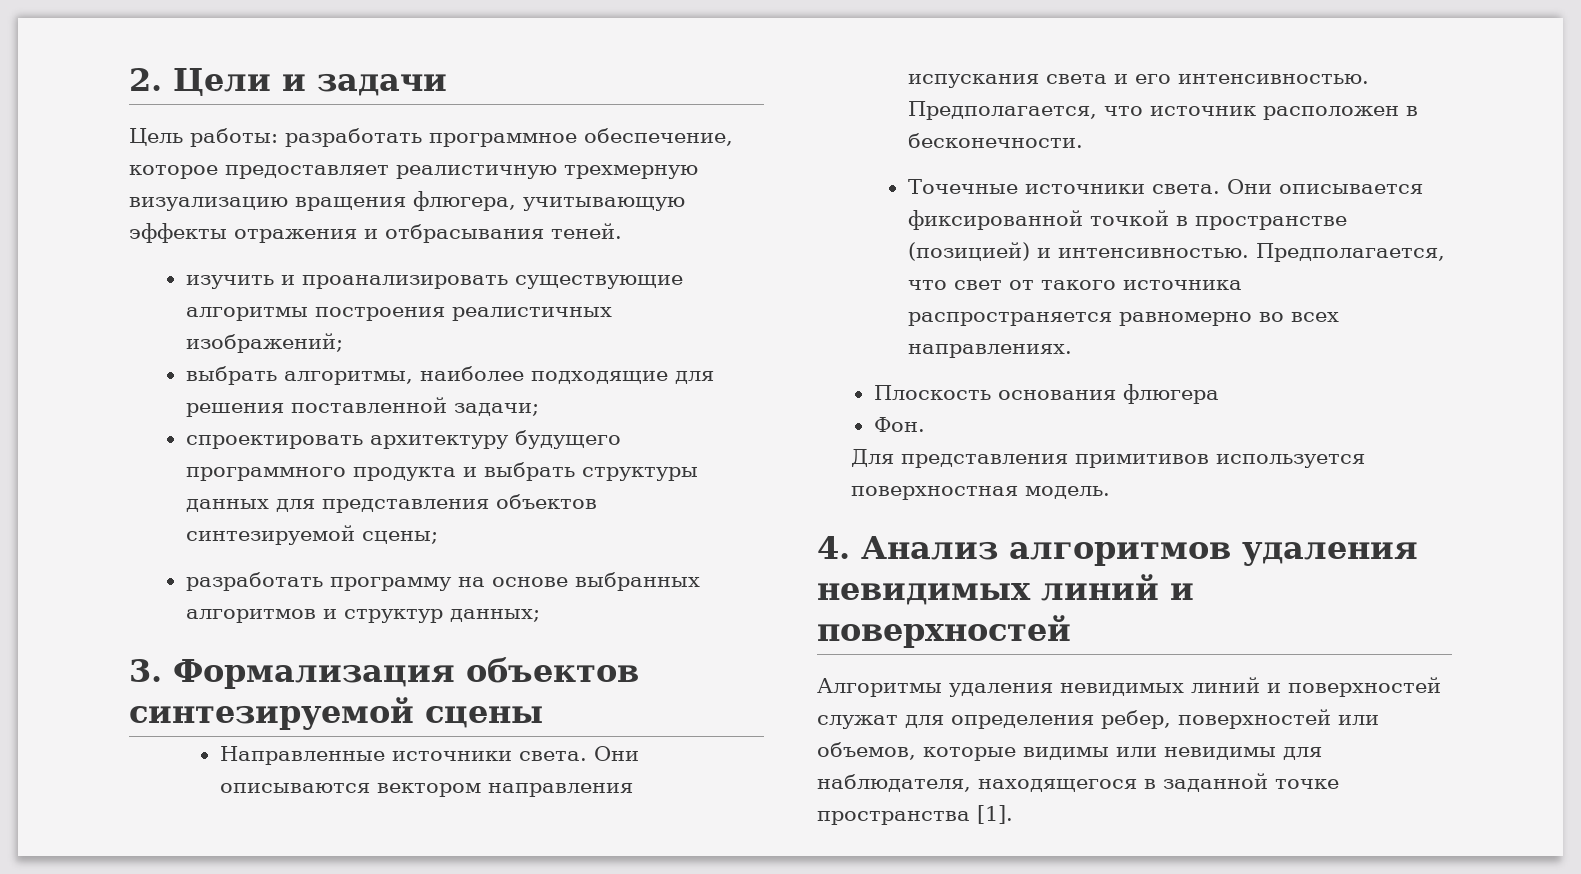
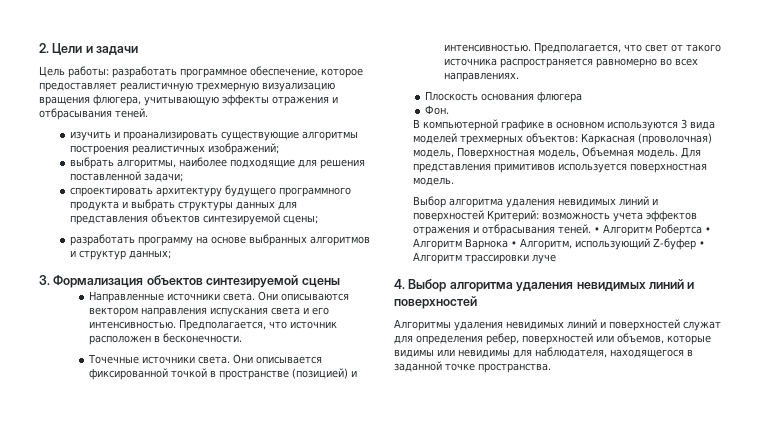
+ В компьютерной графике в основном используются 3 вида моделей трехмерных объектов: Каркасная (проволочная) модель, Поверхностная модель, Объемная модель.
+ Выбор алгоритма удаления невидимых линий и поверхностей Критерий: возможность учета эффектов отражения и отбрасывания теней. • Алгоритм Робертса • Алгоритм Варнока • Алгоритм, использующий Z-буфер • Алгоритм трассировки луче
- 4. Анализ алгоритмов удаления невидимых линий и поверхностей
+ 4. Выбор алгоритма удаления невидимых линий и поверхностей
- Алгоритмы удаления невидимых линий и поверхностей служат для определения ребер, поверхностей или объемов, которые видимы или невидимы для наблюдателя, находящегося в заданной точке пространства [1].
+ Алгоритмы удаления невидимых линий и поверхностей служат для определения ребер, поверхностей или объемов, которые видимы или невидимы для наблюдателя, находящегося в заданной точке пространства.

